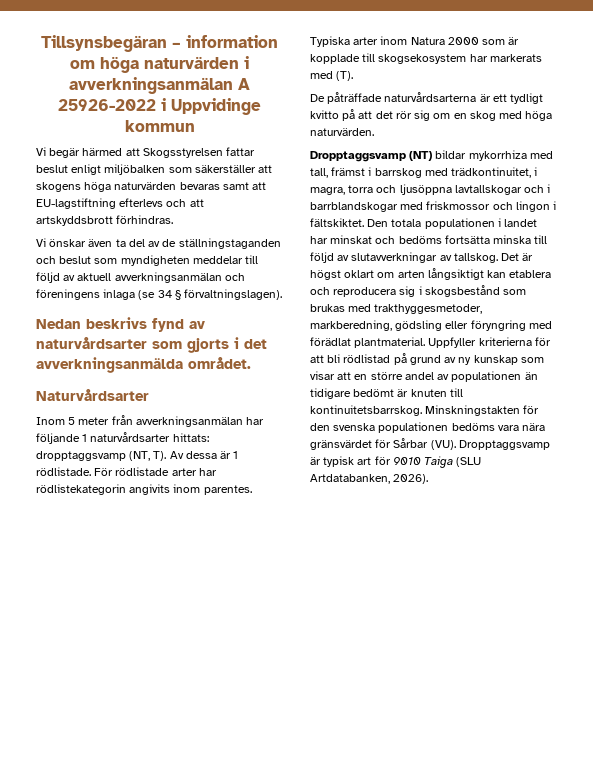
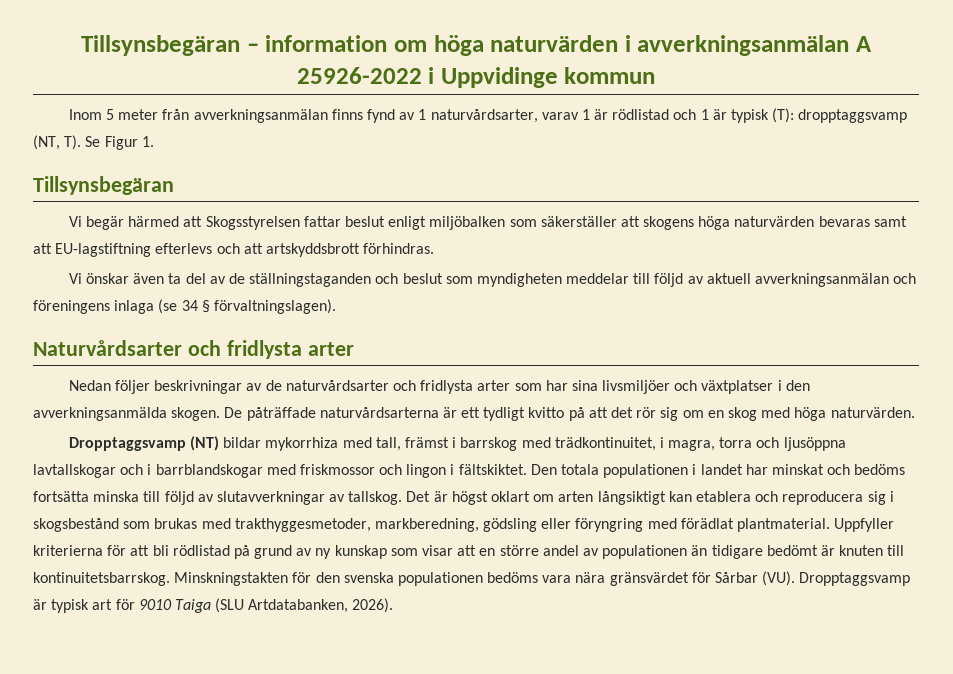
+ Inom 5 meter från avverkningsanmälan finns fynd av 1 naturvårdsarter, varav 1 är rödlistad och 1 är typisk (T): dropptaggsvamp (NT, T). Se Figur 1.
+ Tillsynsbegäran
- Nedan beskrivs fynd av naturvårdsarter som gjorts i det avverkningsanmälda området.
- Naturvårdsarter
- Inom 5 meter från avverkningsanmälan har följande 1 naturvårdsarter hittats: dropptaggsvamp (NT, T). Av dessa är 1 rödlistade. För rödlistade arter har rödlistekategorin angivits inom parentes. Typiska arter inom Natura 2000 som är kopplade till skogsekosystem har markerats med (T).
- De påträffade naturvårdsarterna är ett tydligt kvitto på att det rör sig om en skog med höga naturvärden.
+ Naturvårdsarter och fridlysta arter
+ Nedan följer beskrivningar av de naturvårdsarter och fridlysta arter som har sina livsmiljöer och växtplatser i den avverkningsanmälda skogen. De påträffade naturvårdsarterna är ett tydligt kvitto på att det rör sig om en skog med höga naturvärden.

